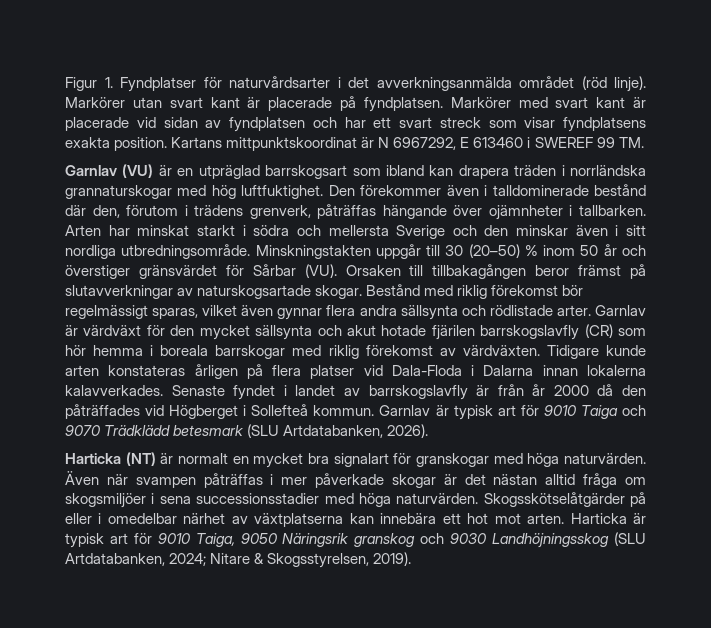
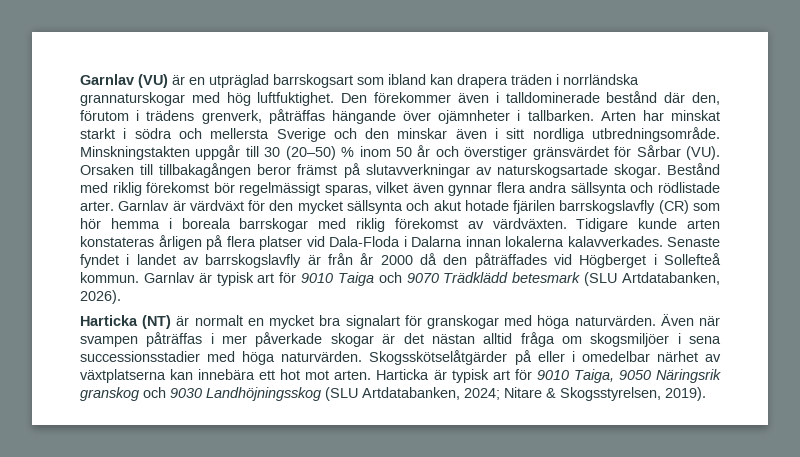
- Figur 1. Fyndplatser för naturvårdsarter i det avverkningsanmälda området (röd linje). Markörer utan svart kant är placerade på fyndplatsen. Markörer med svart kant är placerade vid sidan av fyndplatsen och har ett svart streck som visar fyndplatsens exakta position. Kartans mittpunktskoordinat är N 6967292, E 613460 i SWEREF 99 TM.

